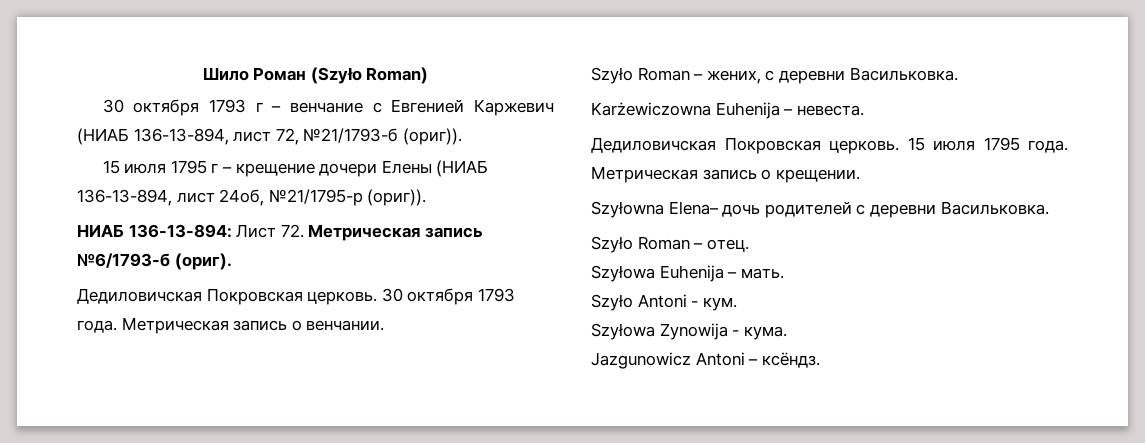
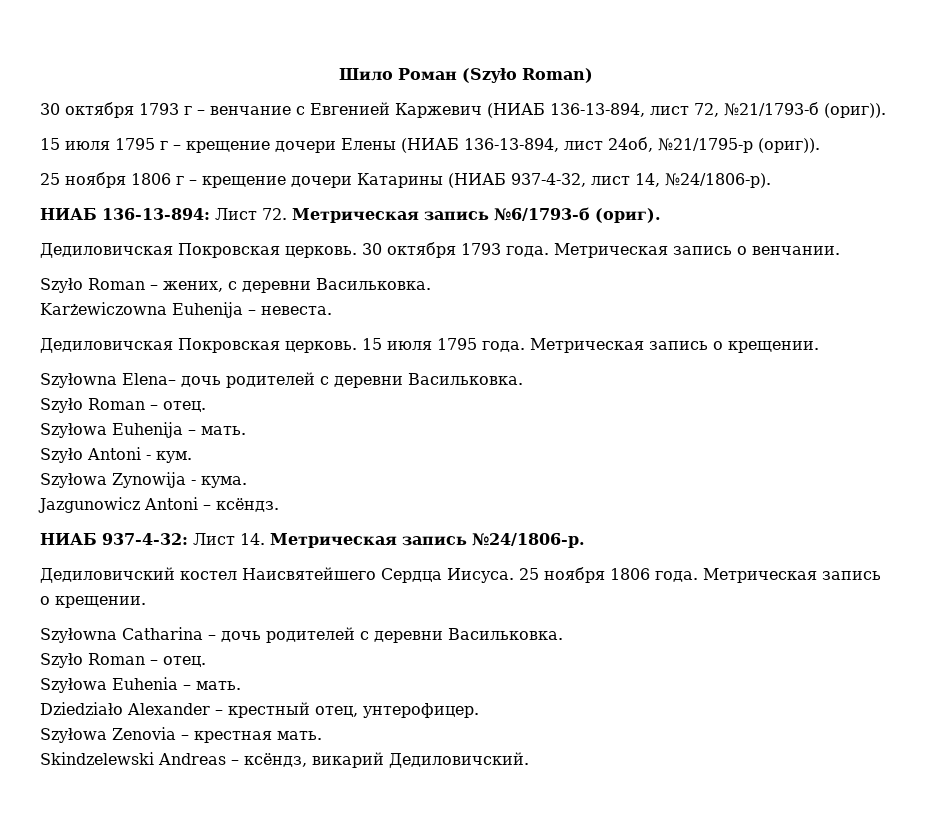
+ 25 ноября 1806 г – крещение дочери Катарины (НИАБ 937-4-32, лист 14, №24/1806-р).
+ НИАБ 937-4-32: Лист 14. Метрическая запись №24/1806-р.
+ Дедиловичский костел Наисвятейшего Сердца Иисуса. 25 ноября 1806 года. Метрическая запись о крещении.
+ Szyłowna Catharina – дочь родителей с деревни Васильковка.
+ Szyło Roman – отец.
+ Szyłowa Euhenia – мать.
+ Dziedziało Alexander – крестный отец, унтерофицер.
+ Szyłowa Zenovia – крестная мать.
+ Skindzelewski Andreas – ксёндз, викарий Дедиловичский.

